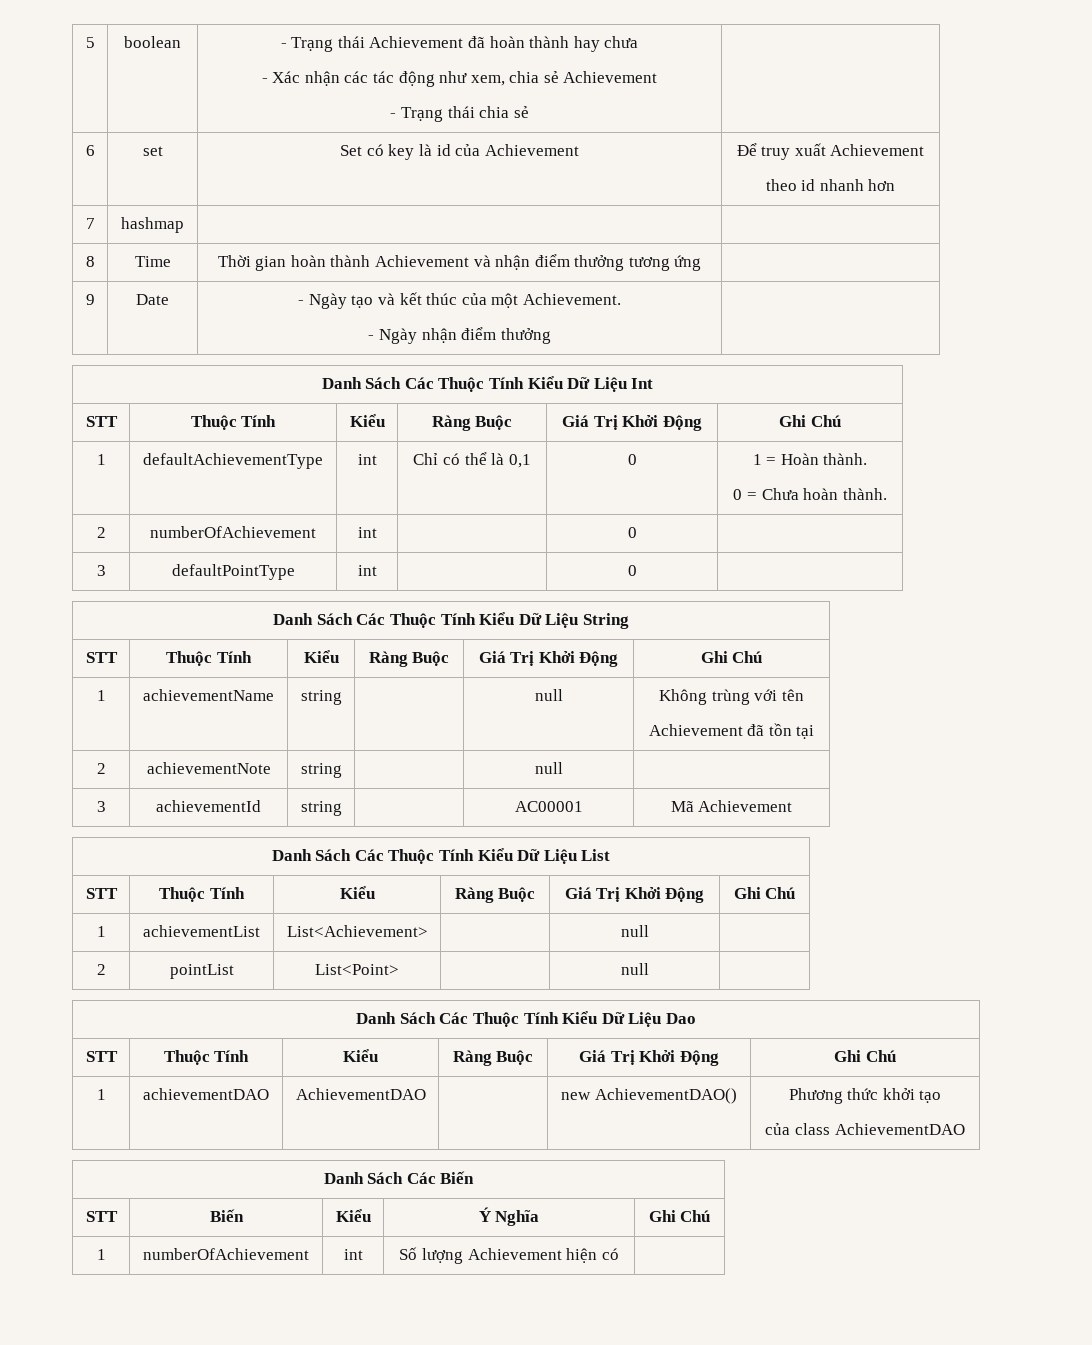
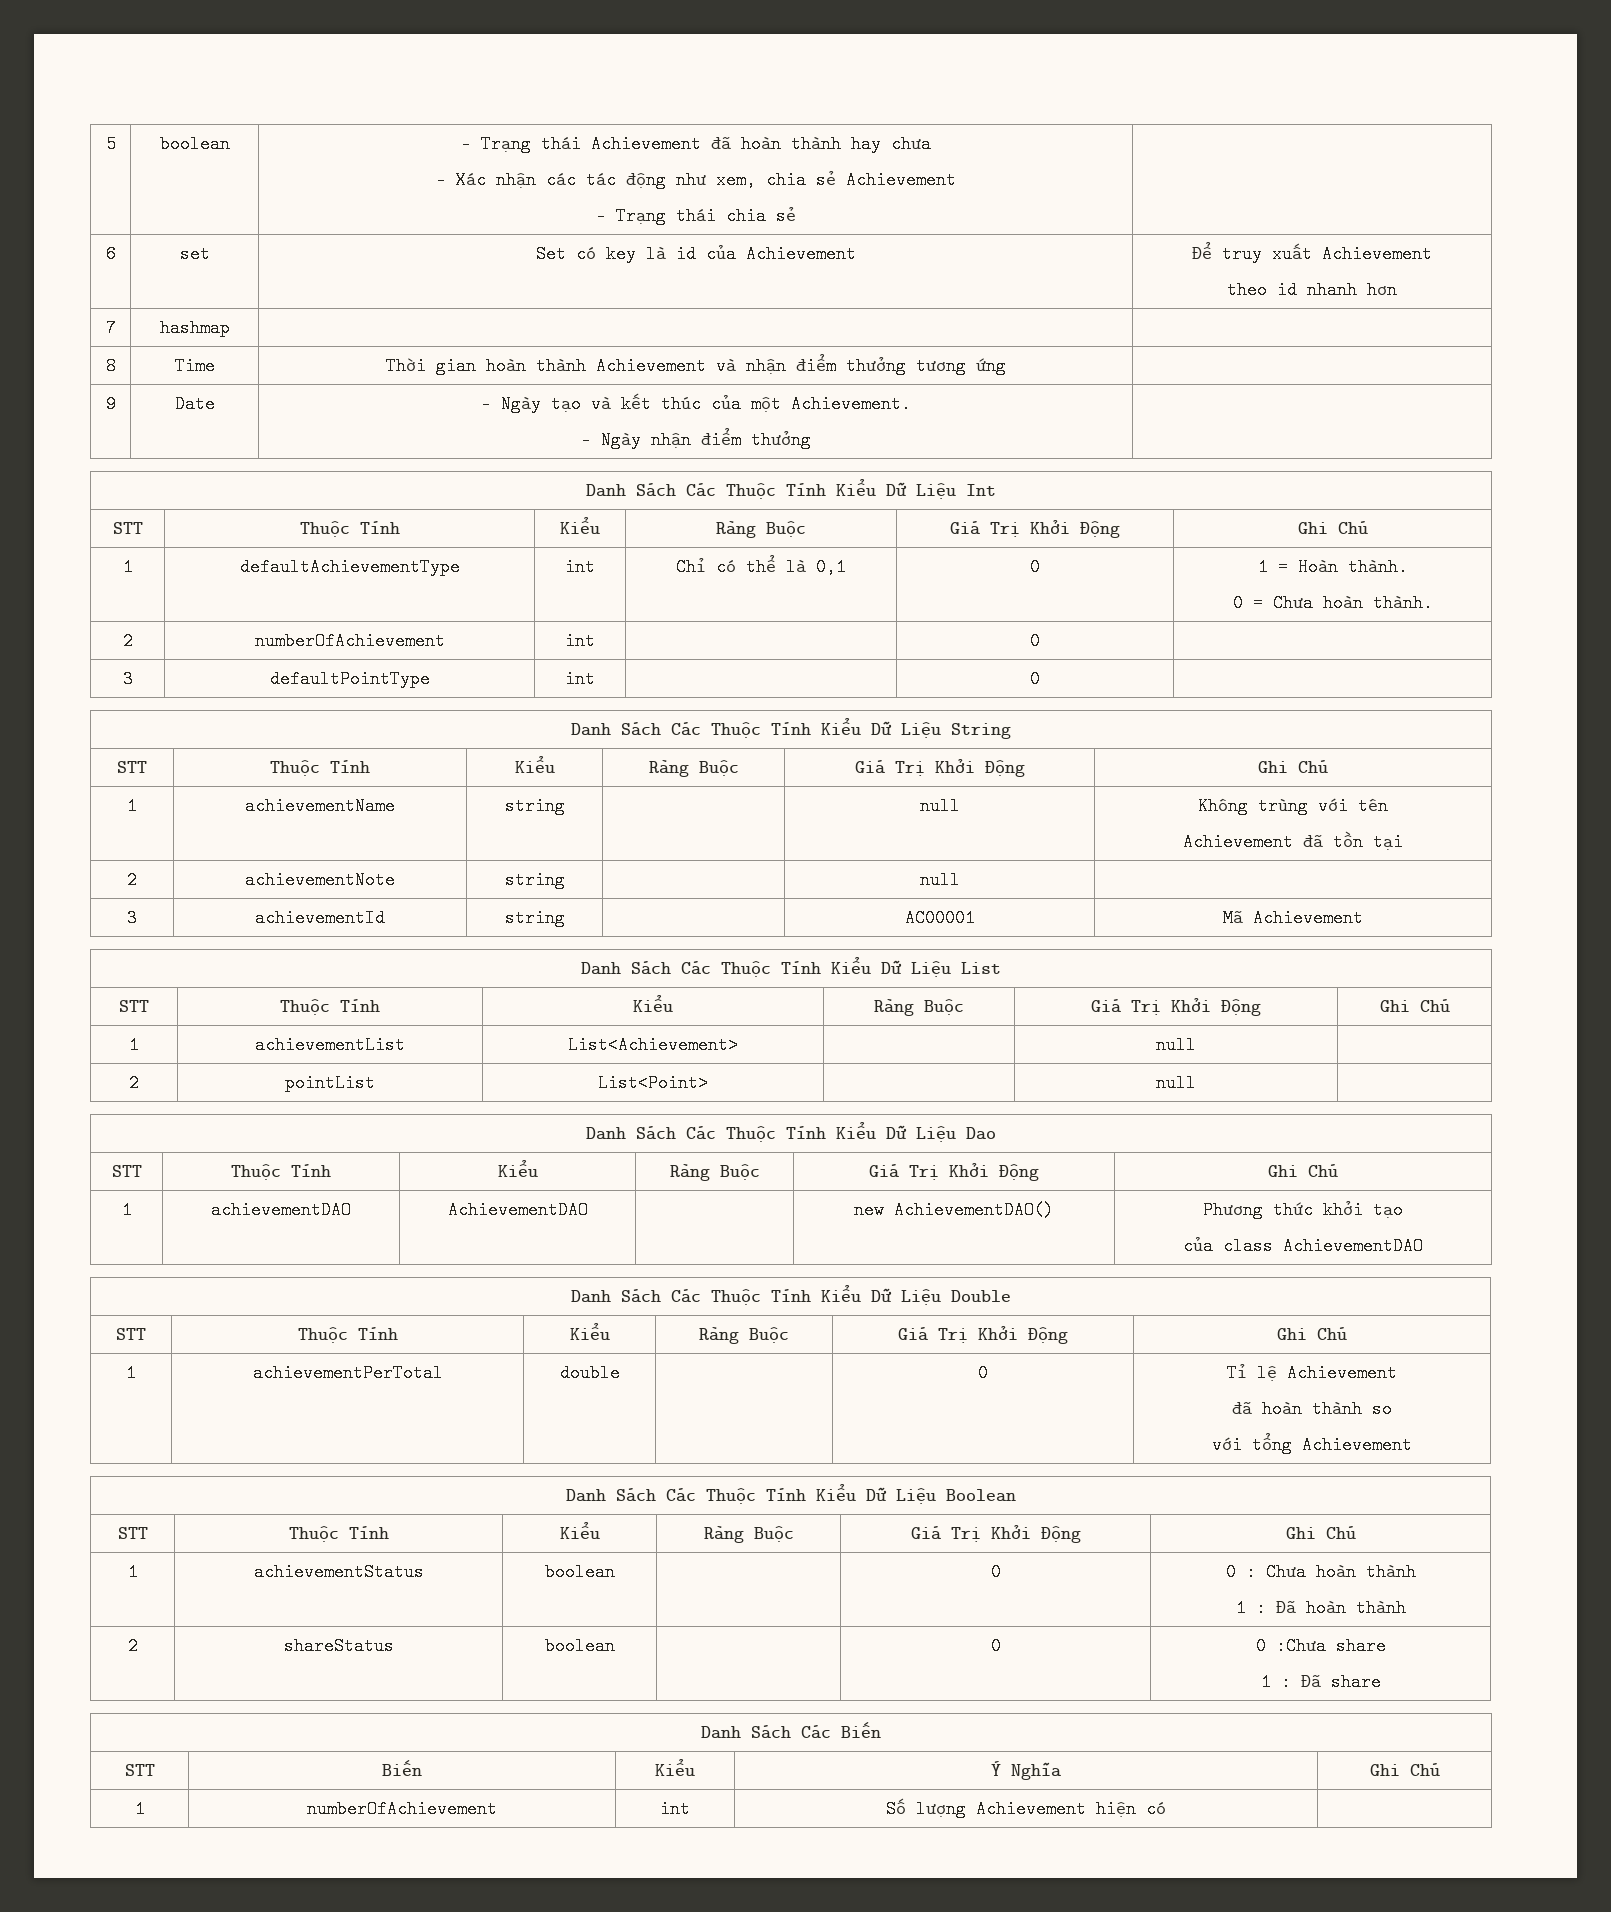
+ Danh Sách Các Thuộc Tính Kiểu Dữ Liệu Double
+ STT | Thuộc Tính | Kiểu | Ràng Buộc | Giá Trị Khởi Động | Ghi Chú
+ 1 | achievementPerTotal | double | | 0 | Tỉ lệ Achievement
+ đã hoàn thành so
+ với tổng Achievement
+ Danh Sách Các Thuộc Tính Kiểu Dữ Liệu Boolean
+ STT | Thuộc Tính | Kiểu | Ràng Buộc | Giá Trị Khởi Động | Ghi Chú
+ 1 | achievementStatus | boolean | | 0 | 0 : Chưa hoàn thành
+ 1 : Đã hoàn thành
+ 2 | shareStatus | boolean | | 0 | 0 :Chưa share
+ 1 : Đã share

